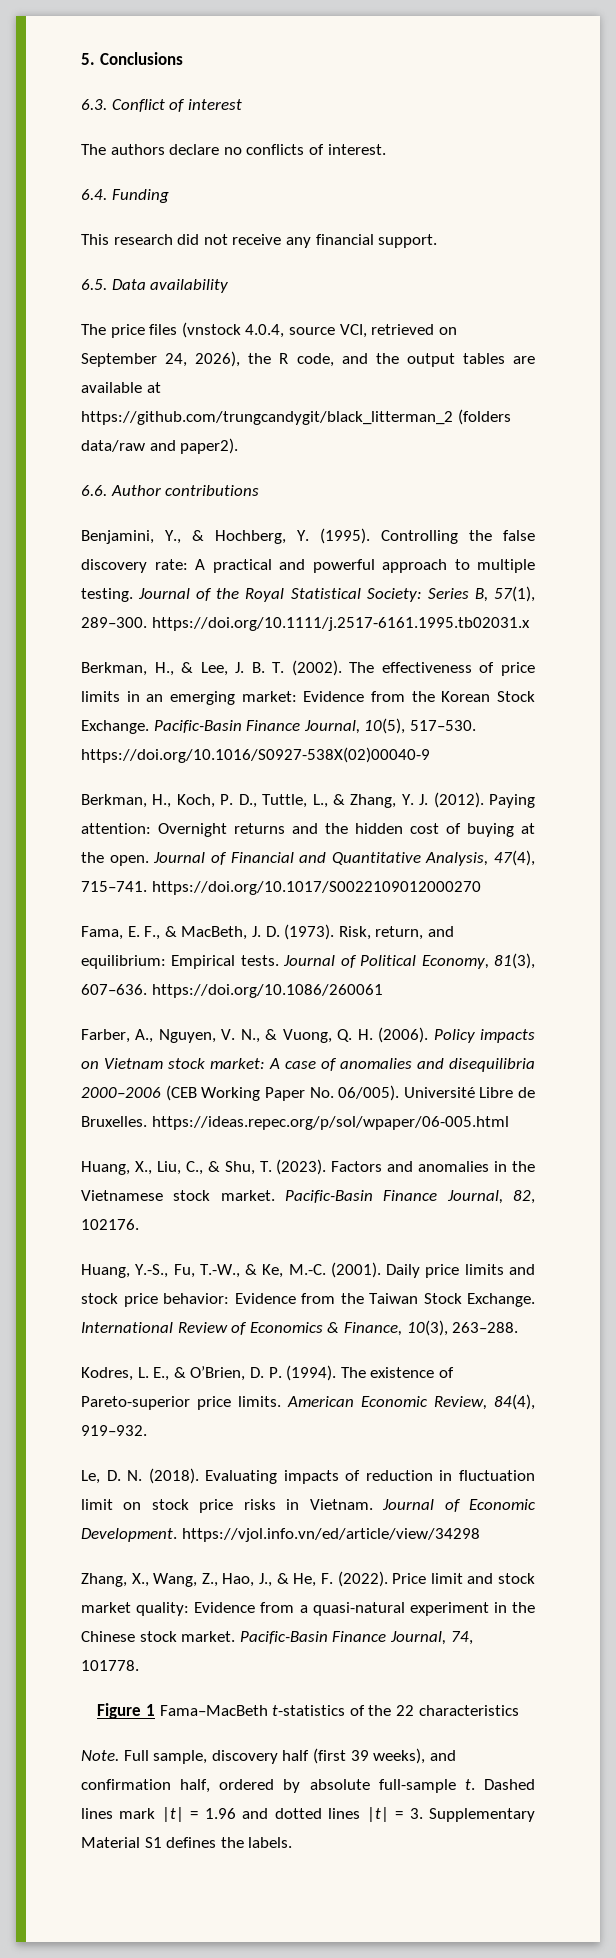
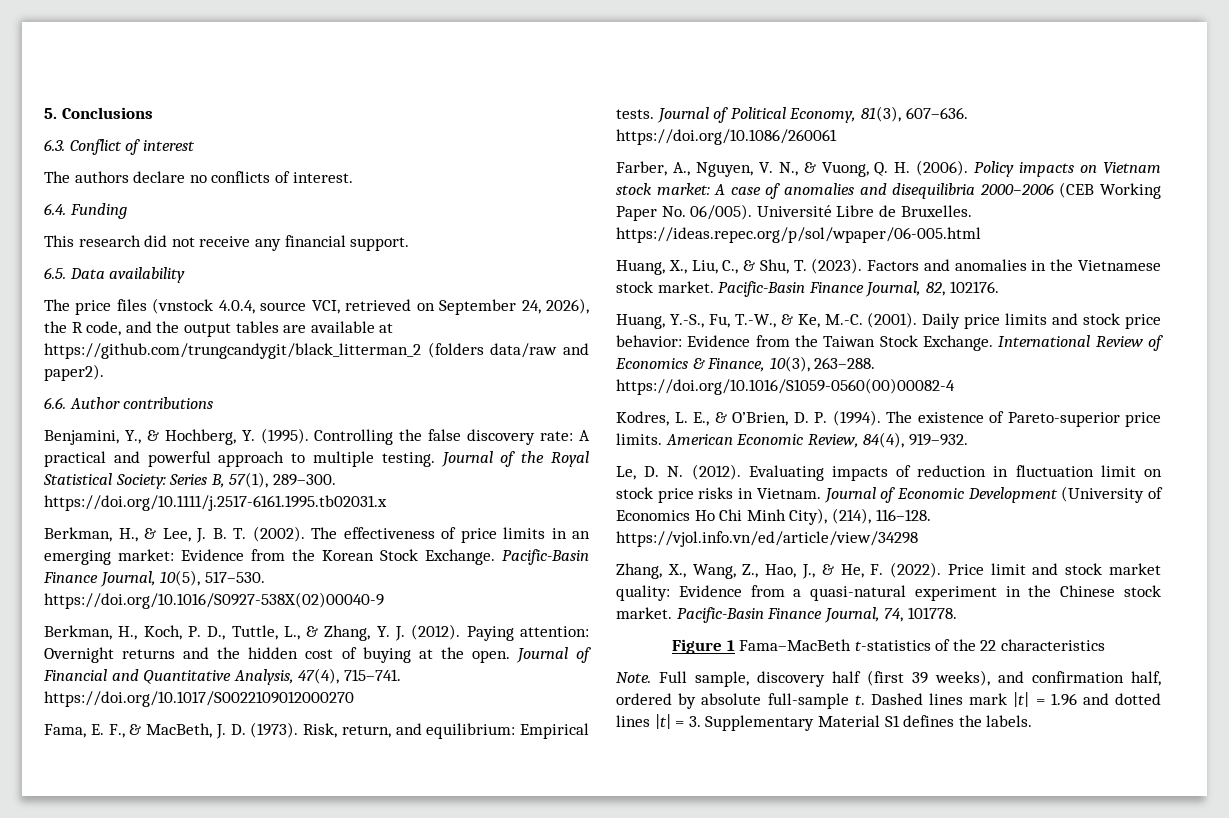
- International Review of Economics & Finance, 10(3), 263–288.
+ International Review of Economics & Finance, 10(3), 263–288. https://doi.org/10.1016/S1059-0560(00)00082-4
- Le, D. N. (2018).
+ Le, D. N. (2012).
- Journal of Economic Development. https://vjol.info.vn/ed/article/view/34298
+ Journal of Economic Development (University of Economics Ho Chi Minh City), (214), 116–128. https://vjol.info.vn/ed/article/view/34298

